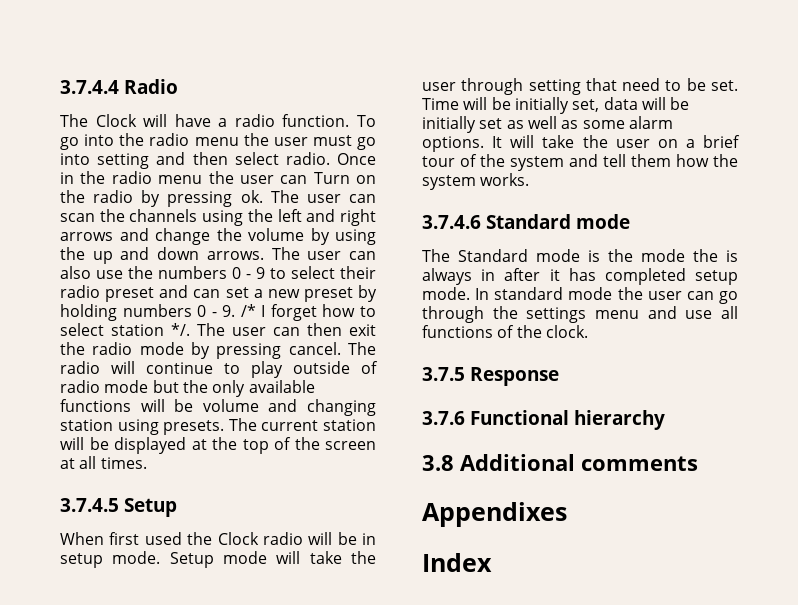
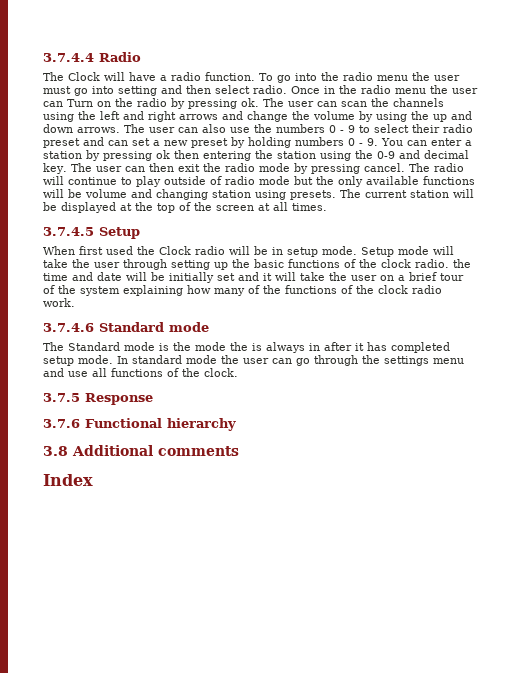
- The user can also use the numbers 0 - 9 to select their radio preset and can set a new preset by holding numbers 0 - 9. /* I forget how to select station */.
+ The user can also use the numbers 0 - 9 to select their radio preset and can set a new preset by holding numbers 0 - 9. You can enter a station by pressing ok then entering the station using the 0-9 and decimal key.
- Setup mode will take the user through setting that need to be set. Time will be initially set, data will be initially set as well as some alarm options. It will take the user on a brief tour of the system and tell them how the system works.
+ Setup mode will take the user through setting up the basic functions of the clock radio. the time and date will be initially set and it will take the user on a brief tour of the system explaining how many of the functions of the clock radio work.
- Appendixes

